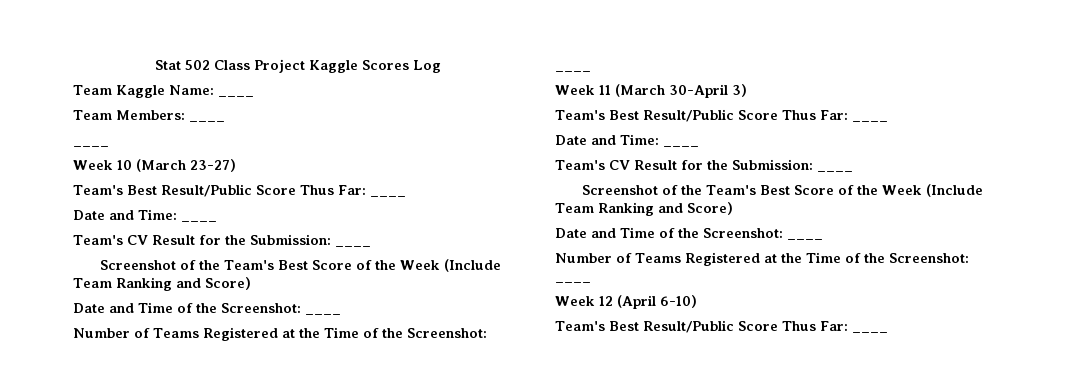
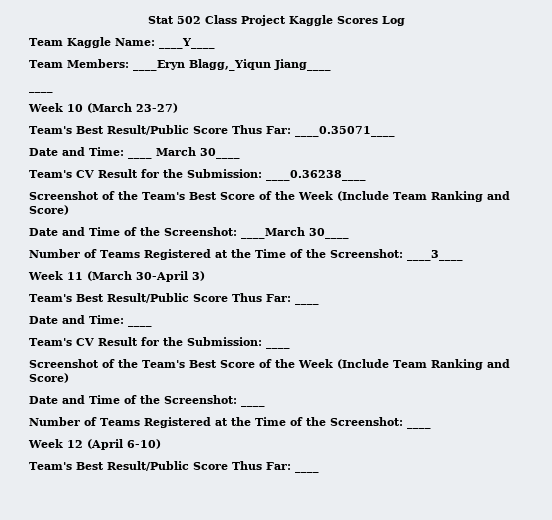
- Team Kaggle Name: ____
+ Team Kaggle Name: ____Y____
- Team Members: ____
+ Team Members: ____Eryn Blagg,_Yiqun Jiang____
  Week 10 (March 23-27)
- Team's Best Result/Public Score Thus Far: ____
- Date and Time: ____
- Team's CV Result for the Submission: ____
+ Team's Best Result/Public Score Thus Far: ____0.35071____
+ Date and Time: ____ March 30____
+ Team's CV Result for the Submission: ____0.36238____
  Screenshot of the Team's Best Score of the Week (Include Team Ranking and Score)
- Date and Time of the Screenshot: ____
- Number of Teams Registered at the Time of the Screenshot: ____
+ Date and Time of the Screenshot: ____March 30____
+ Number of Teams Registered at the Time of the Screenshot: ____3____

